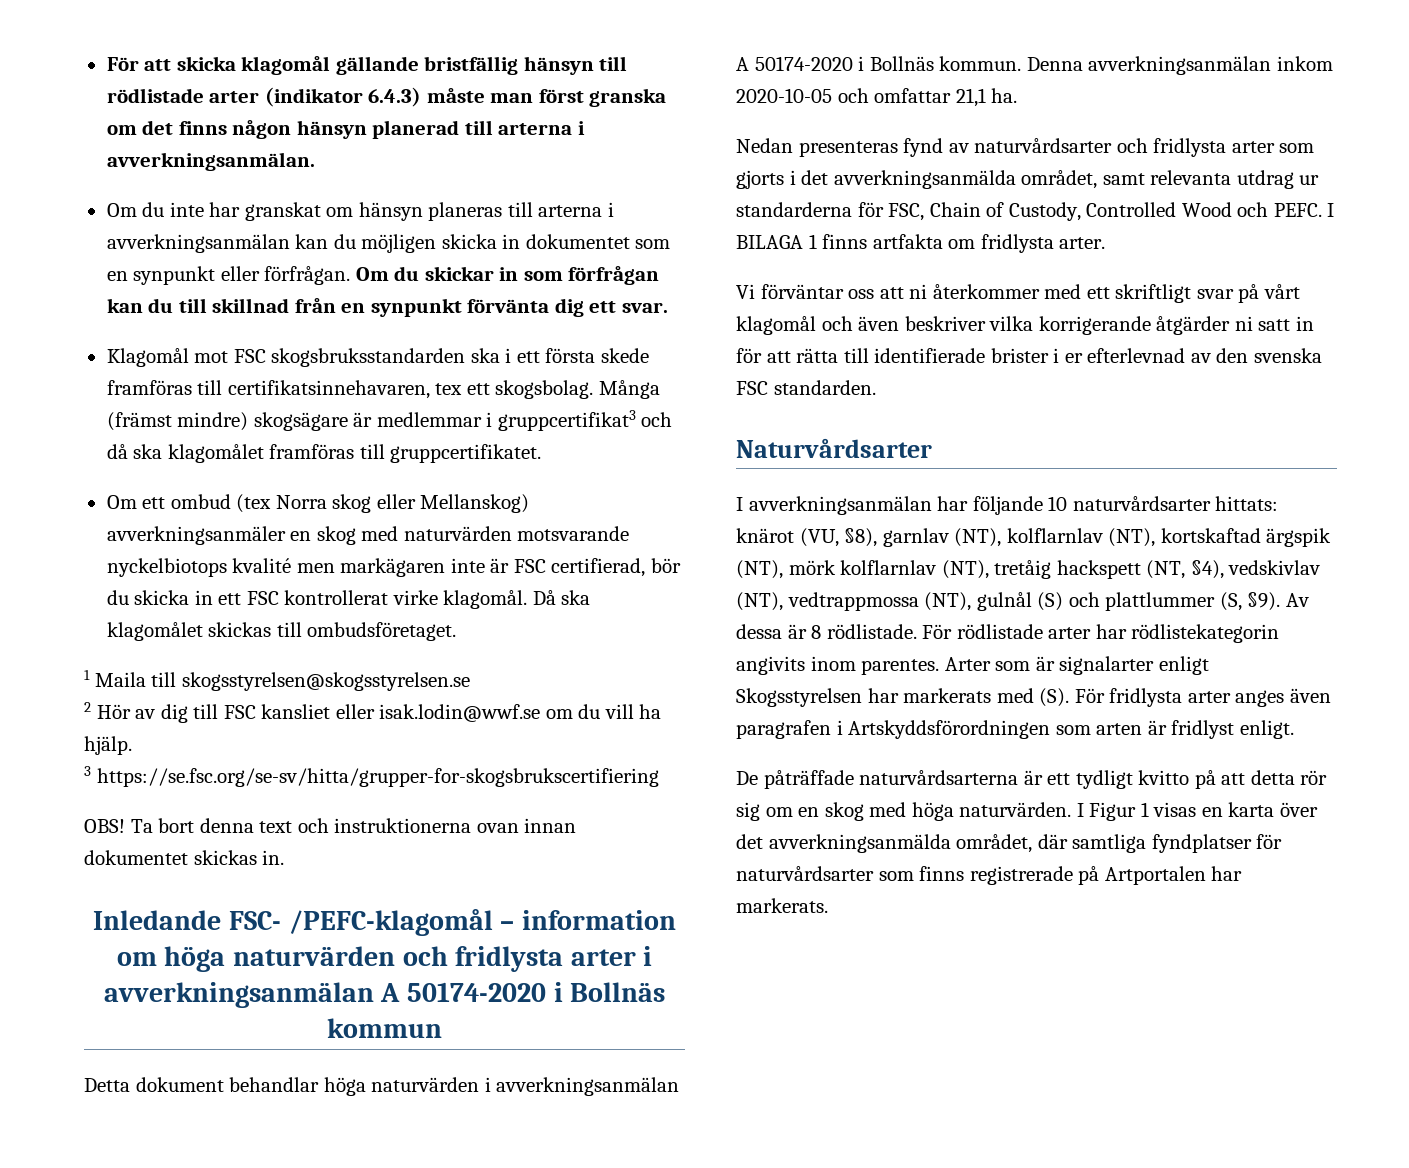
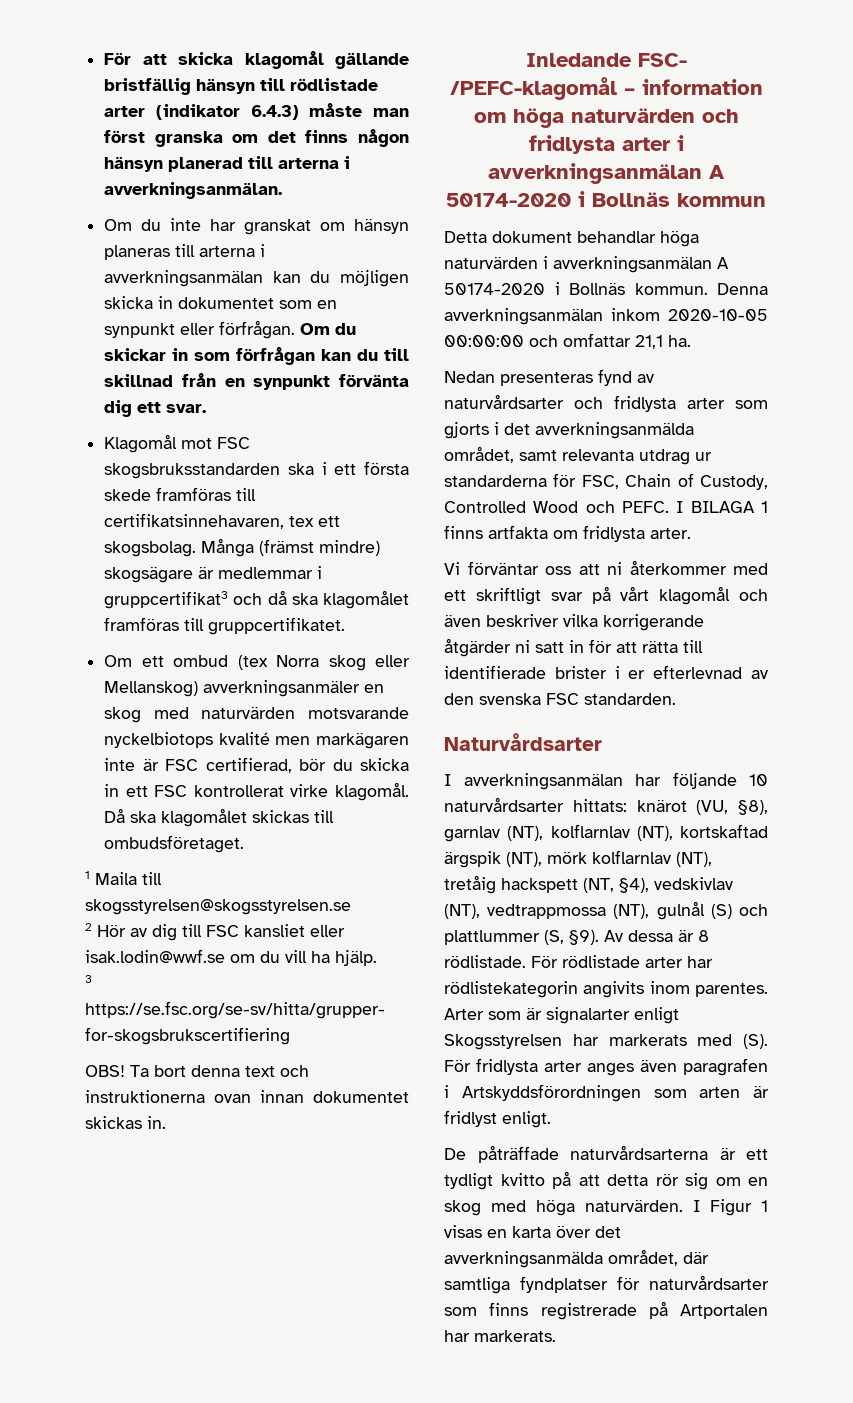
- Denna avverkningsanmälan inkom 2020-10-05 och omfattar 21,1 ha.
+ Denna avverkningsanmälan inkom 2020-10-05 00:00:00 och omfattar 21,1 ha.

